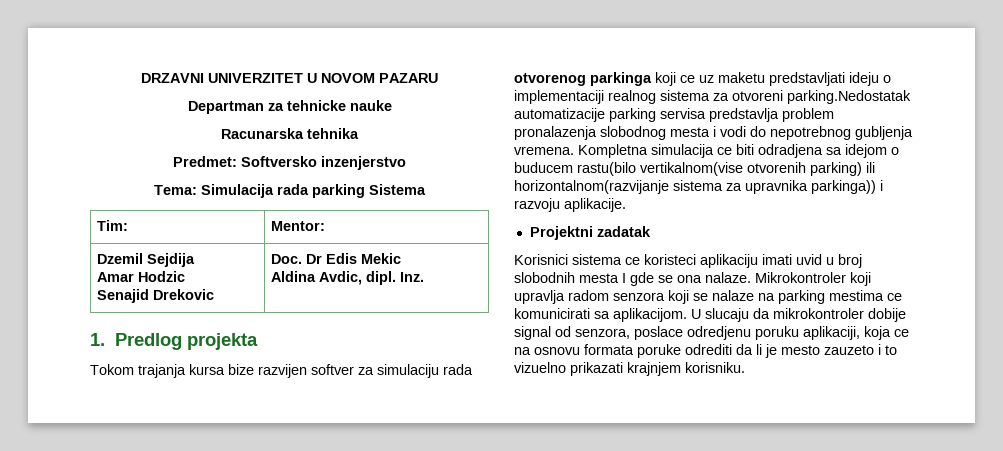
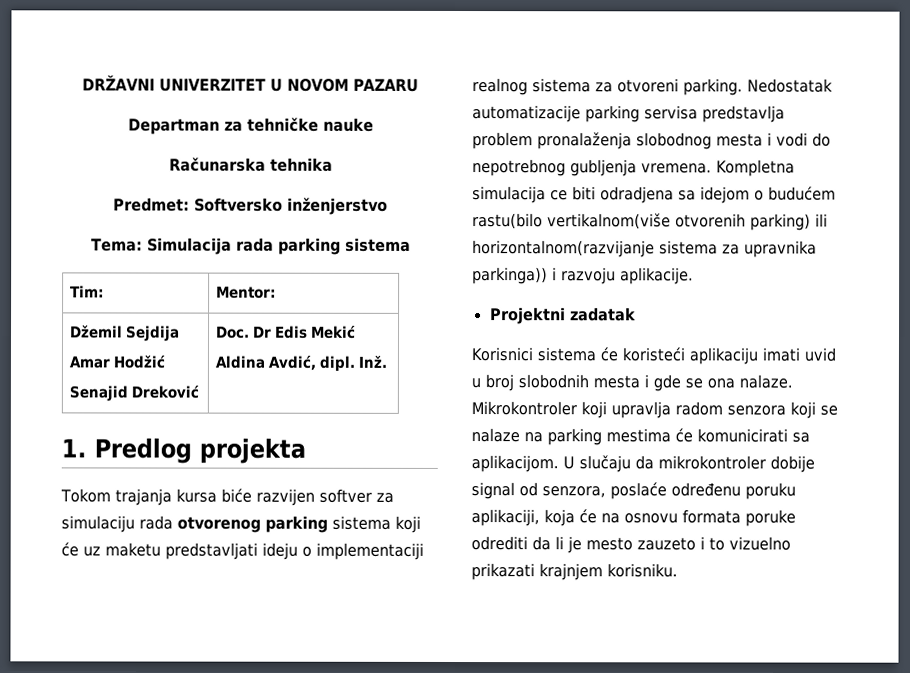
- DRZAVNI UNIVERZITET U NOVOM PAZARU
+ DRŽAVNI UNIVERZITET U NOVOM PAZARU
- Departman za tehnicke nauke
+ Departman za tehničke nauke
- Racunarska tehnika
+ Računarska tehnika
- Predmet: Softversko inzenjerstvo
+ Predmet: Softversko inženjerstvo
- Tema: Simulacija rada parking Sistema
+ Tema: Simulacija rada parking sistema
- Dzemil Sejdija
- Amar Hodzic
- Senajid Drekovic | Doc. Dr Edis Mekic
- Aldina Avdic, dipl. Inz.
+ Džemil Sejdija
+ Amar Hodžić
+ Senajid Dreković | Doc. Dr Edis Mekić
+ Aldina Avdić, dipl. Inž.
- Tokom trajanja kursa bize razvijen softver za simulaciju rada otvorenog parkinga koji ce uz maketu predstavljati ideju o implementaciji realnog sistema za otvoreni parking.Nedostatak automatizacije parking servisa predstavlja problem pronalazenja slobodnog mesta i vodi do nepotrebnog gubljenja vremena.
+ Tokom trajanja kursa biće razvijen softver za simulaciju rada otvorenog parking sistema koji će uz maketu predstavljati ideju o implementaciji realnog sistema za otvoreni parking. Nedostatak automatizacije parking servisa predstavlja problem pronalaženja slobodnog mesta i vodi do nepotrebnog gubljenja vremena.
- Kompletna simulacija ce biti odradjena sa idejom o buducem rastu(bilo vertikalnom(vise otvorenih parking) ili horizontalnom(razvijanje sistema za upravnika parkinga)) i razvoju aplikacije.
+ Kompletna simulacija ce biti odradjena sa idejom o budućem rastu(bilo vertikalnom(više otvorenih parking) ili horizontalnom(razvijanje sistema za upravnika parkinga)) i razvoju aplikacije.
- Korisnici sistema ce koristeci aplikaciju imati uvid u broj slobodnih mesta I gde se ona nalaze.
+ Korisnici sistema će koristeći aplikaciju imati uvid u broj slobodnih mesta i gde se ona nalaze.
- Mikrokontroler koji upravlja radom senzora koji se nalaze na parking mestima ce komunicirati sa aplikacijom.
+ Mikrokontroler koji upravlja radom senzora koji se nalaze na parking mestima će komunicirati sa aplikacijom.
- U slucaju da mikrokontroler dobije signal od senzora, poslace odredjenu poruku aplikaciji, koja ce na osnovu formata poruke odrediti da li je mesto zauzeto i to vizuelno prikazati krajnjem korisniku.
+ U slučaju da mikrokontroler dobije signal od senzora, poslaće određenu poruku aplikaciji, koja će na osnovu formata poruke odrediti da li je mesto zauzeto i to vizuelno prikazati krajnjem korisniku.

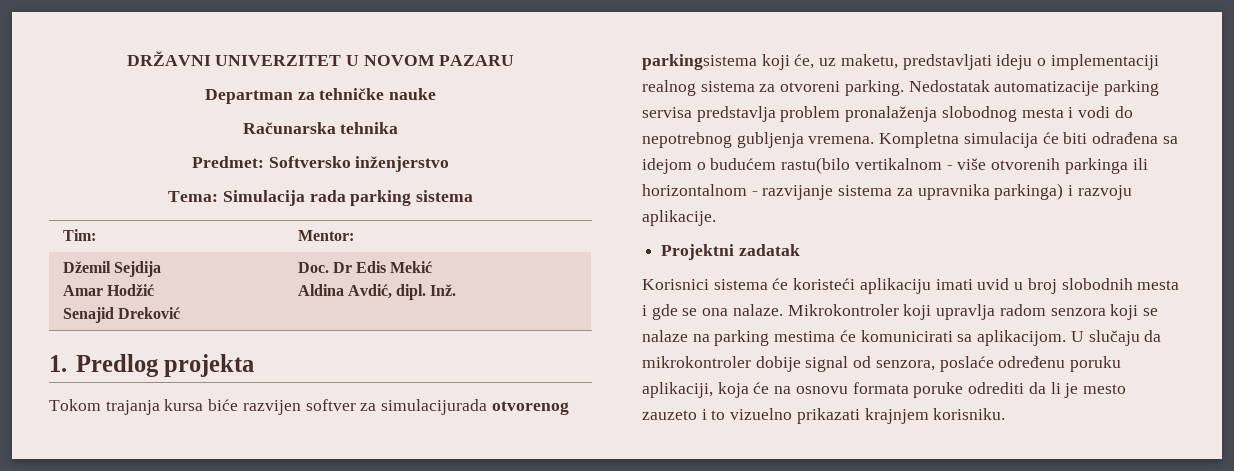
- Tokom trajanja kursa biće razvijen softver za simulaciju rada otvorenog parking sistema koji će uz maketu predstavljati ideju o implementaciji realnog sistema za otvoreni parking.
+ Tokom trajanja kursa biće razvijen softver za simulacijurada otvorenog parkingsistema koji će, uz maketu, predstavljati ideju o implementaciji realnog sistema za otvoreni parking.
- Kompletna simulacija ce biti odradjena sa idejom o budućem rastu(bilo vertikalnom(više otvorenih parking) ili horizontalnom(razvijanje sistema za upravnika parkinga)) i razvoju aplikacije.
+ Kompletna simulacija će biti odrađena sa idejom o budućem rastu(bilo vertikalnom - više otvorenih parkinga ili horizontalnom - razvijanje sistema za upravnika parkinga) i razvoju aplikacije.

